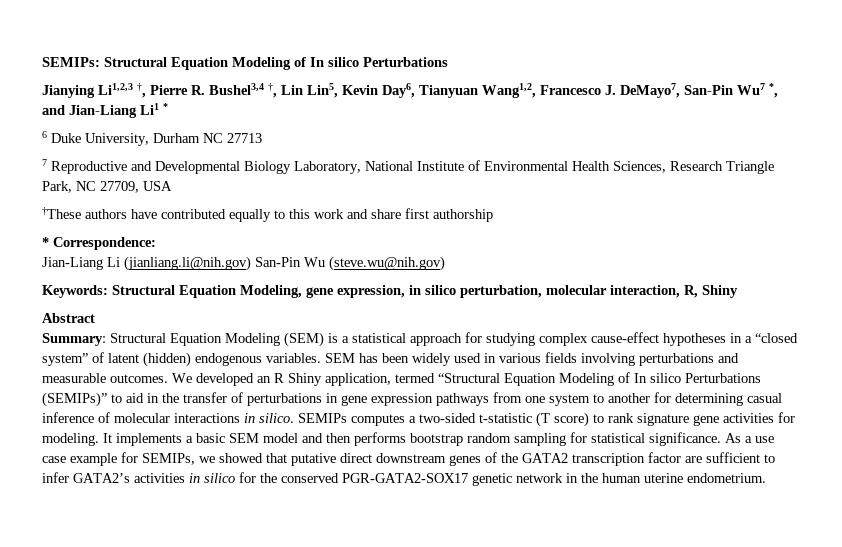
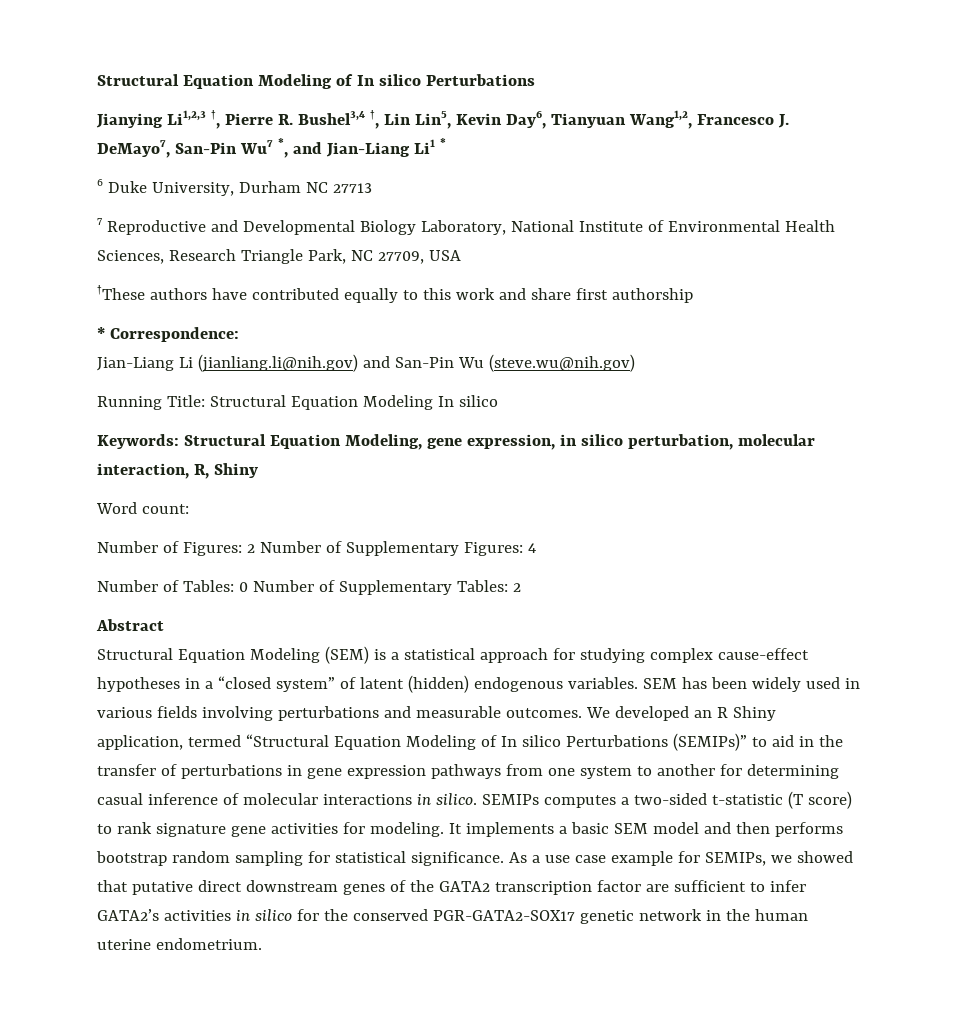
- SEMIPs: Structural Equation Modeling of In silico Perturbations
+ Structural Equation Modeling of In silico Perturbations
- Jian-Liang Li (jianliang.li@nih.gov) San-Pin Wu (steve.wu@nih.gov)
+ Jian-Liang Li (jianliang.li@nih.gov) and San-Pin Wu (steve.wu@nih.gov)
+ Running Title: Structural Equation Modeling In silico
+ Word count:
+ Number of Figures: 2 Number of Supplementary Figures: 4
+ Number of Tables: 0 Number of Supplementary Tables: 2
- Summary: Structural Equation Modeling (SEM) is a statistical approach for studying complex cause-effect hypotheses in a “closed system” of latent (hidden) endogenous variables.
+ Structural Equation Modeling (SEM) is a statistical approach for studying complex cause-effect hypotheses in a “closed system” of latent (hidden) endogenous variables.

